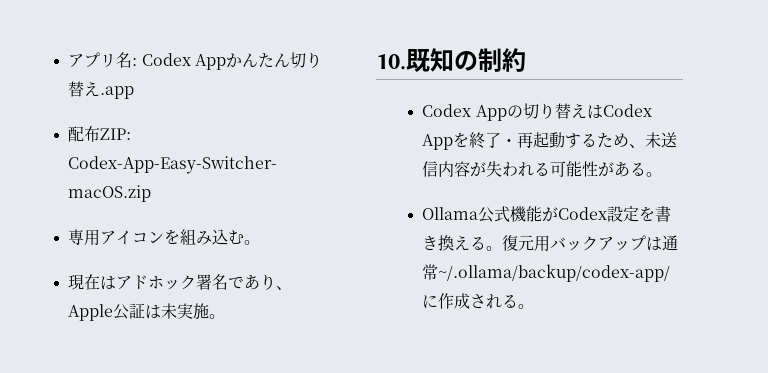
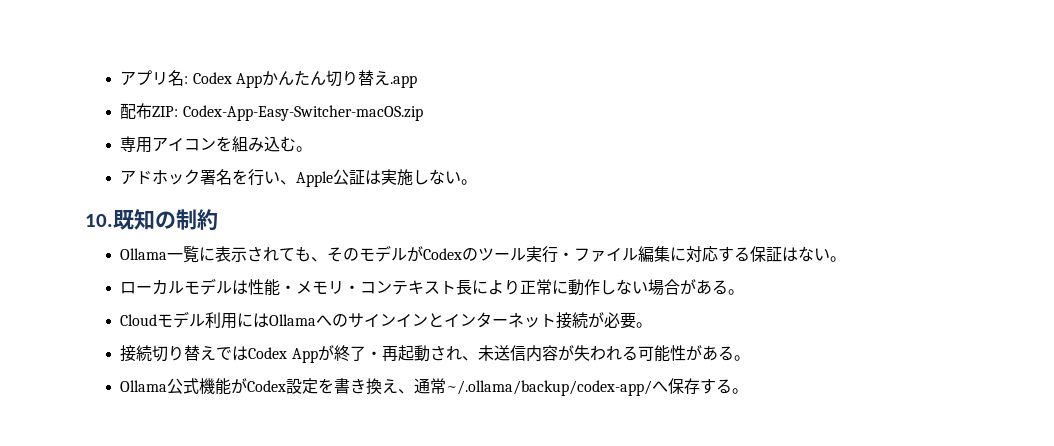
- 現在はアドホック署名であり、Apple公証は未実施。
+ アドホック署名を行い、Apple公証は実施しない。
- Codex Appの切り替えはCodex Appを終了・再起動するため、未送信内容が失われる可能性がある。
+ Ollama一覧に表示されても、そのモデルがCodexのツール実行・ファイル編集に対応する保証はない。
+ ローカルモデルは性能・メモリ・コンテキスト長により正常に動作しない場合がある。
+ Cloudモデル利用にはOllamaへのサインインとインターネット接続が必要。
+ 接続切り替えではCodex Appが終了・再起動され、未送信内容が失われる可能性がある。
- Ollama公式機能がCodex設定を書き換える。復元用バックアップは通常~/.ollama/backup/codex-app/に作成される。
+ Ollama公式機能がCodex設定を書き換え、通常~/.ollama/backup/codex-app/へ保存する。

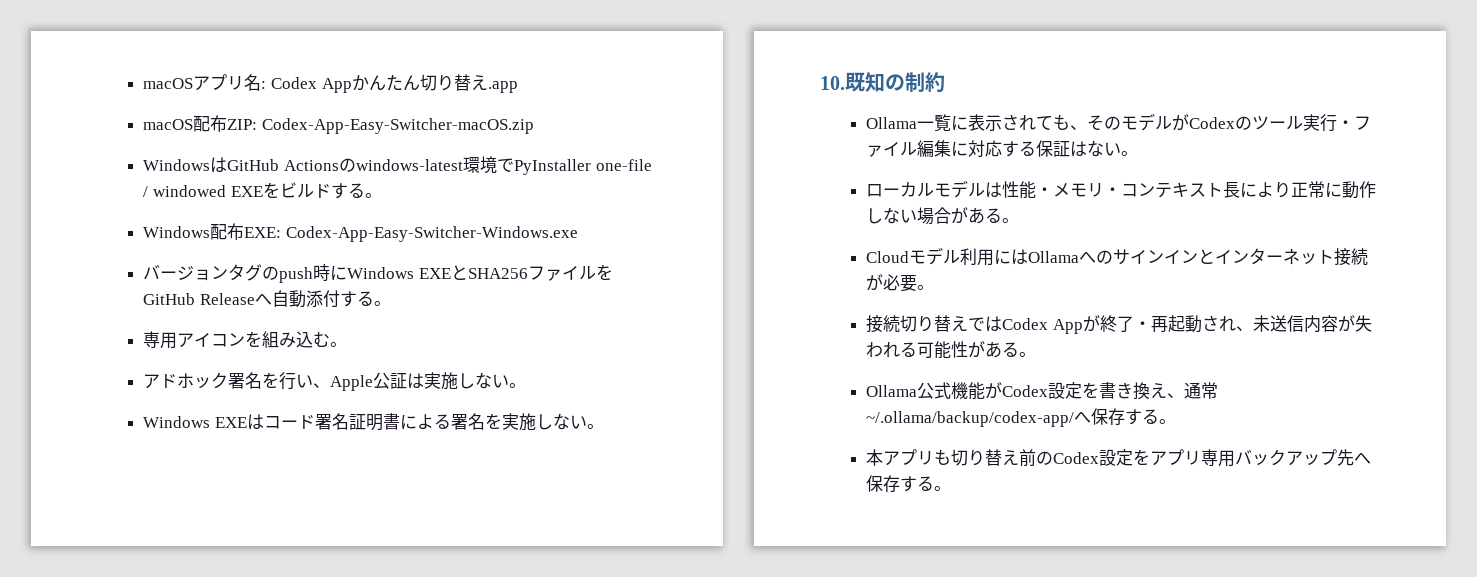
- アプリ名: Codex Appかんたん切り替え.app
+ macOSアプリ名: Codex Appかんたん切り替え.app
- 配布ZIP: Codex-App-Easy-Switcher-macOS.zip
+ macOS配布ZIP: Codex-App-Easy-Switcher-macOS.zip
+ WindowsはGitHub Actionsのwindows-latest環境でPyInstaller one-file / windowed EXEをビルドする。
+ Windows配布EXE: Codex-App-Easy-Switcher-Windows.exe
+ バージョンタグのpush時にWindows EXEとSHA256ファイルをGitHub Releaseへ自動添付する。
+ Windows EXEはコード署名証明書による署名を実施しない。
+ 本アプリも切り替え前のCodex設定をアプリ専用バックアップ先へ保存する。

